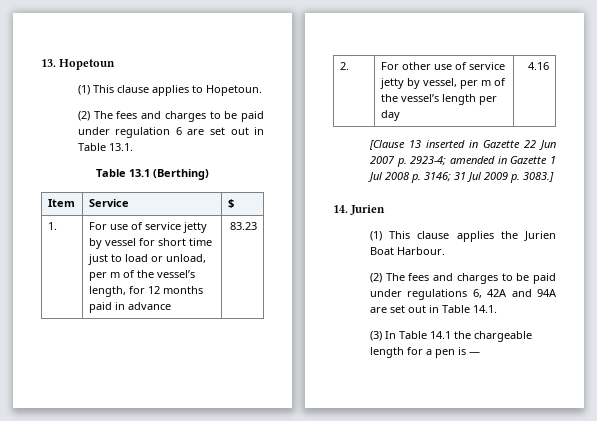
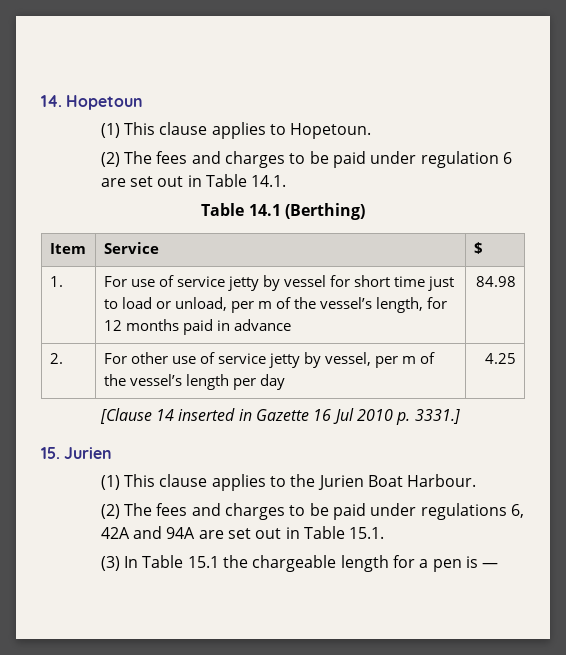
- 13. Hopetoun
+ 14. Hopetoun
- (2) The fees and charges to be paid under regulation 6 are set out in Table 13.1.
- Table 13.1 (Berthing)
+ (2) The fees and charges to be paid under regulation 6 are set out in Table 14.1.
+ Table 14.1 (Berthing)
- 1. | For use of service jetty by vessel for short time just to load or unload, per m of the vessel’s length, for 12 months paid in advance | 83.23
+ 1. | For use of service jetty by vessel for short time just to load or unload, per m of the vessel’s length, for 12 months paid in advance | 84.98
- 2. | For other use of service jetty by vessel, per m of the vessel’s length per day | 4.16
+ 2. | For other use of service jetty by vessel, per m of the vessel’s length per day | 4.25
- [Clause 13 inserted in Gazette 22 Jun 2007 p. 2923-4; amended in Gazette 1 Jul 2008 p. 3146; 31 Jul 2009 p. 3083.]
- 14. Jurien
+ [Clause 14 inserted in Gazette 16 Jul 2010 p. 3331.]
+ 15. Jurien
- (1) This clause applies the Jurien Boat Harbour.
+ (1) This clause applies to the Jurien Boat Harbour.
- (2) The fees and charges to be paid under regulations 6, 42A and 94A are set out in Table 14.1.
+ (2) The fees and charges to be paid under regulations 6, 42A and 94A are set out in Table 15.1.
- (3) In Table 14.1 the chargeable length for a pen is —
+ (3) In Table 15.1 the chargeable length for a pen is —

